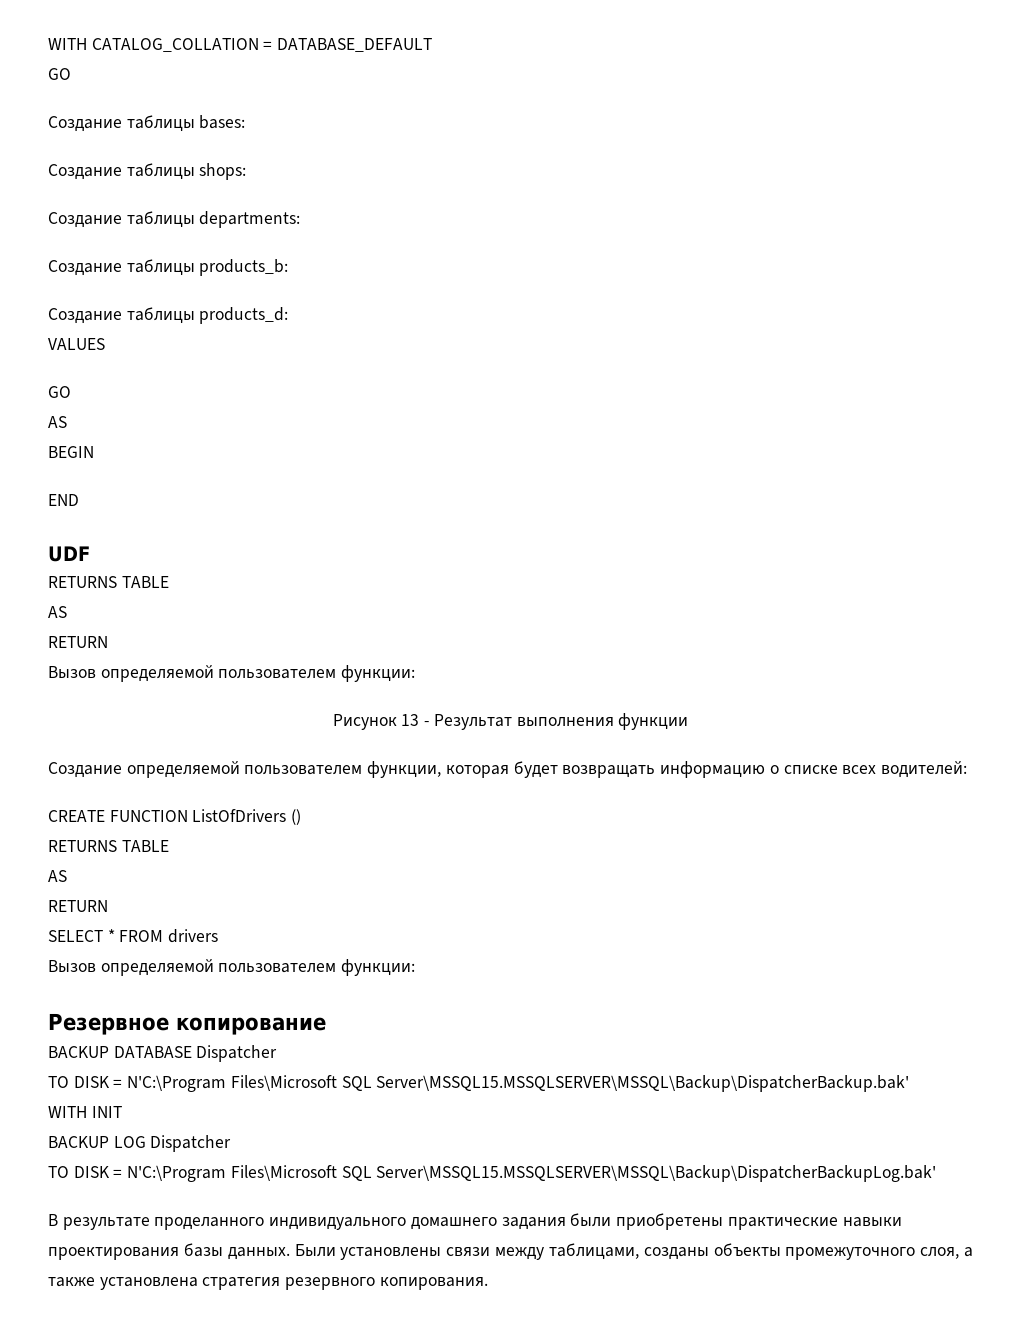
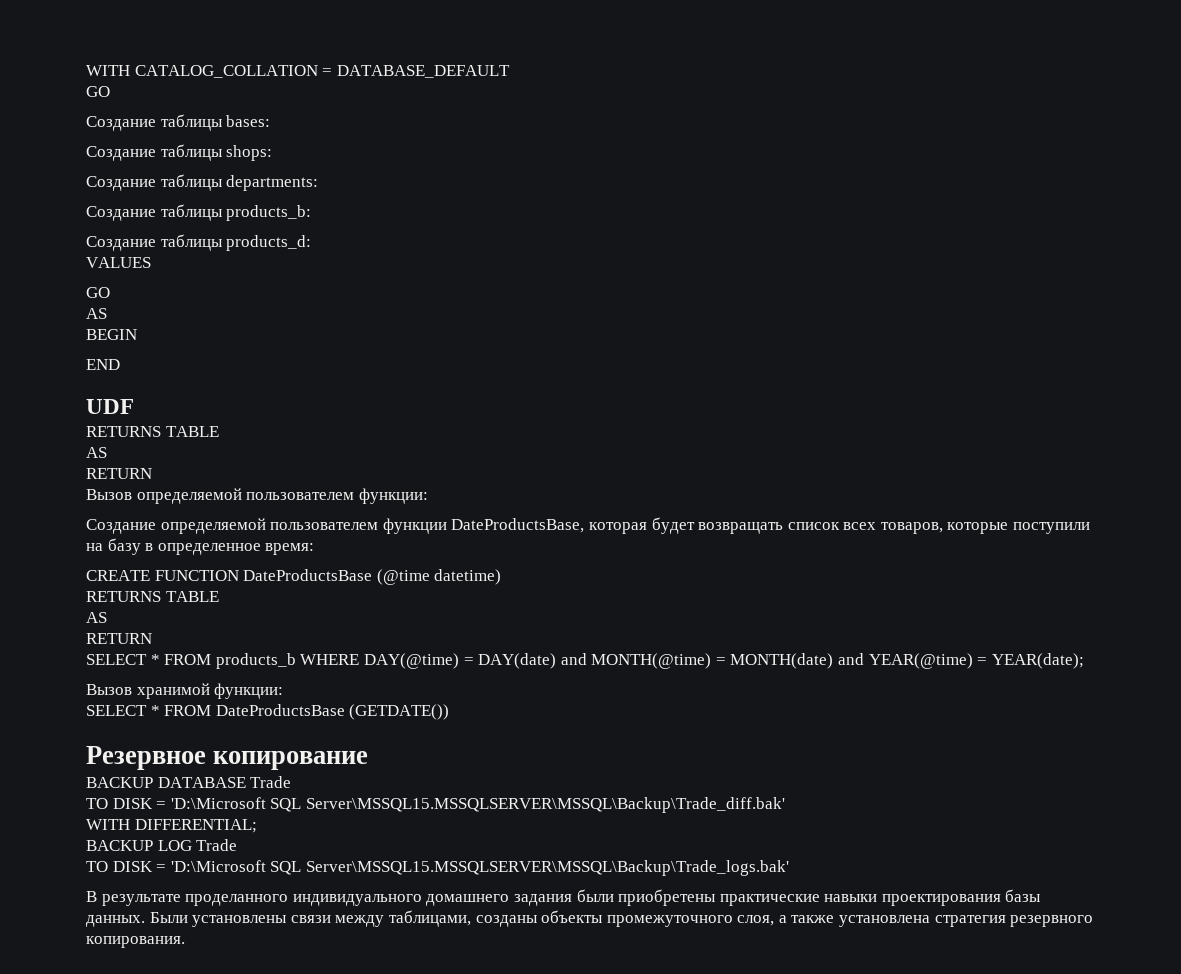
- Рисунок 13 - Результат выполнения функции
- Создание определяемой пользователем функции, которая будет возвращать информацию о списке всех водителей:
+ Создание определяемой пользователем функции DateProductsBase, которая будет возвращать список всех товаров, которые поступили на базу в определенное время:
- CREATE FUNCTION ListOfDrivers ()
+ CREATE FUNCTION DateProductsBase (@time datetime)
- SELECT * FROM drivers
- Вызов определяемой пользователем функции:
+ SELECT * FROM products_b WHERE DAY(@time) = DAY(date) and MONTH(@time) = MONTH(date) and YEAR(@time) = YEAR(date);
+ Вызов хранимой функции:
+ SELECT * FROM DateProductsBase (GETDATE())
- BACKUP DATABASE Dispatcher
- TO DISK = N'C:\Program Files\Microsoft SQL Server\MSSQL15.MSSQLSERVER\MSSQL\Backup\DispatcherBackup.bak'
- WITH INIT
+ BACKUP DATABASE Trade
+ TO DISK = 'D:\Microsoft SQL Server\MSSQL15.MSSQLSERVER\MSSQL\Backup\Trade_diff.bak'
+ WITH DIFFERENTIAL;
- BACKUP LOG Dispatcher
- TO DISK = N'C:\Program Files\Microsoft SQL Server\MSSQL15.MSSQLSERVER\MSSQL\Backup\DispatcherBackupLog.bak'
+ BACKUP LOG Trade
+ TO DISK = 'D:\Microsoft SQL Server\MSSQL15.MSSQLSERVER\MSSQL\Backup\Trade_logs.bak'

